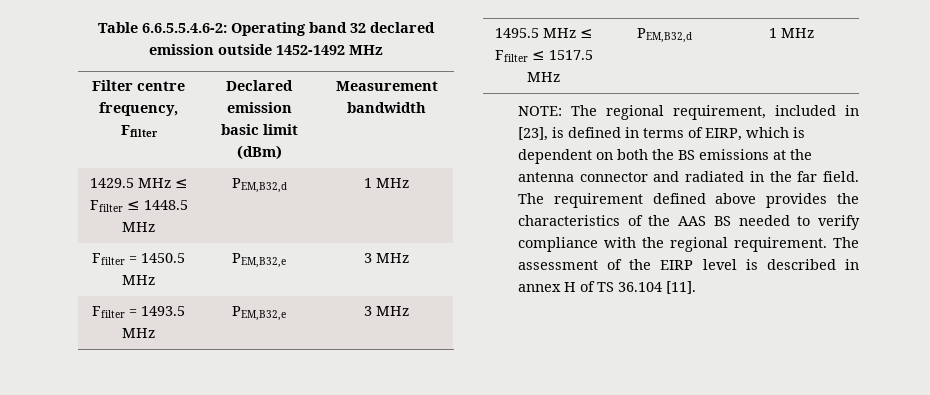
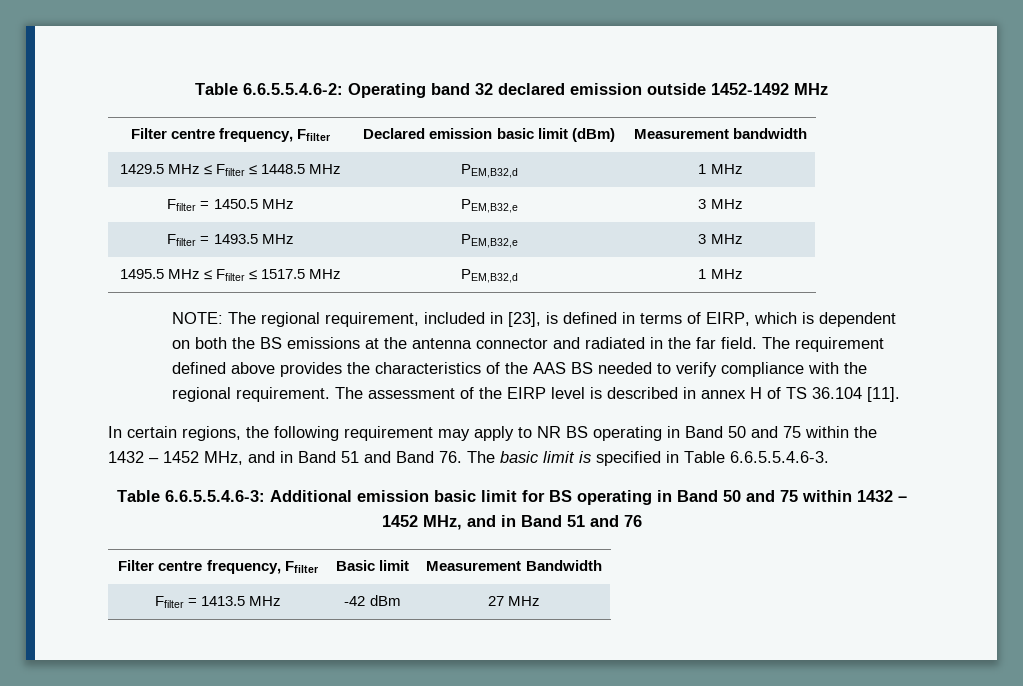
+ In certain regions, the following requirement may apply to NR BS operating in Band 50 and 75 within the 1432 – 1452 MHz, and in Band 51 and Band 76. The basic limit is specified in Table 6.6.5.5.4.6-3.
+ Table 6.6.5.5.4.6-3: Additional emission basic limit for BS operating in Band 50 and 75 within 1432 – 1452 MHz, and in Band 51 and 76
+ Filter centre frequency, Ffilter | Basic limit | Measurement Bandwidth
+ Ffilter = 1413.5 MHz | -42 dBm | 27 MHz

